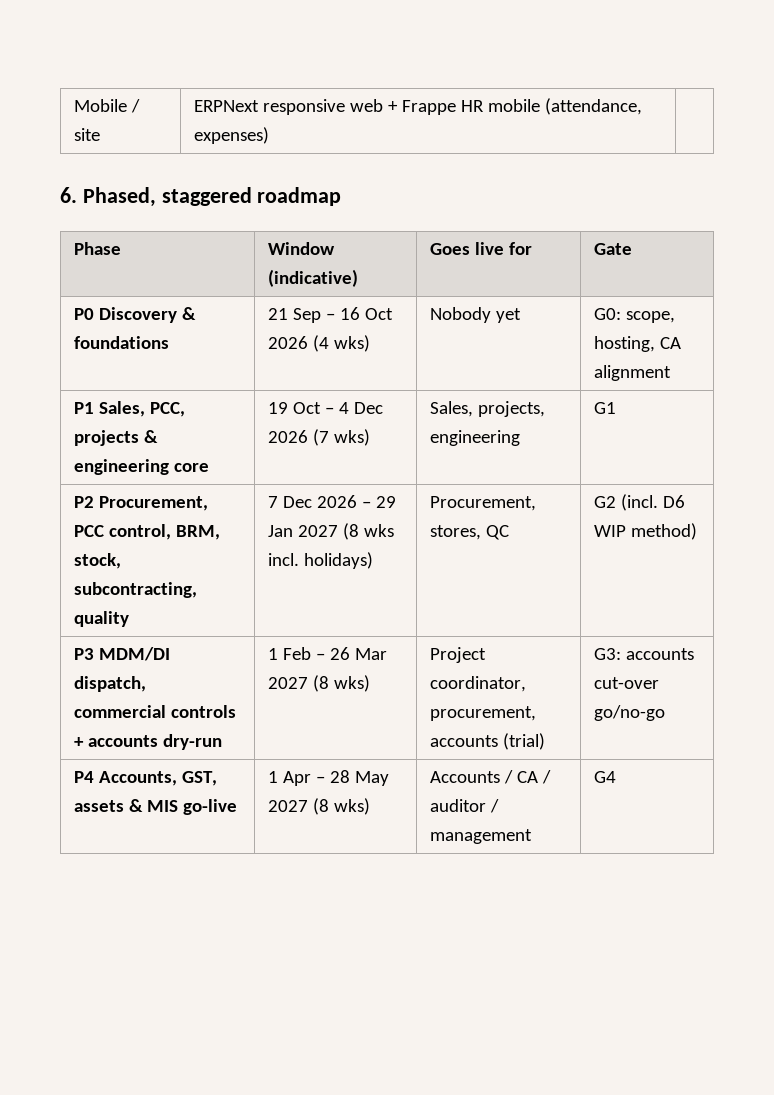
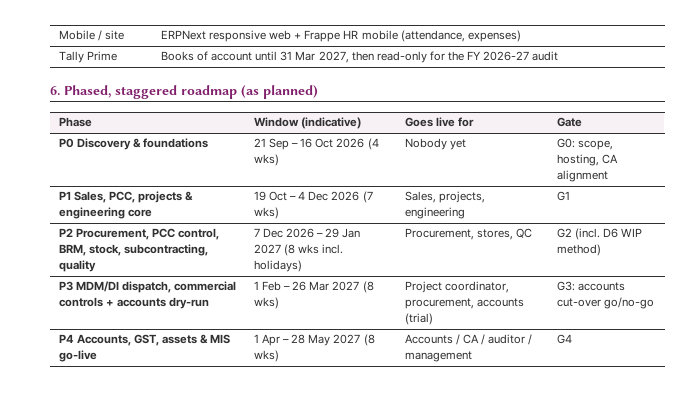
- Mobile / site | ERPNext responsive web + Frappe HR mobile (attendance, expenses) |
+ Mobile / site | ERPNext responsive web + Frappe HR mobile (attendance, expenses)
+ Tally Prime | Books of account until 31 Mar 2027, then read-only for the FY 2026-27 audit
- 6. Phased, staggered roadmap
+ 6. Phased, staggered roadmap (as planned)

